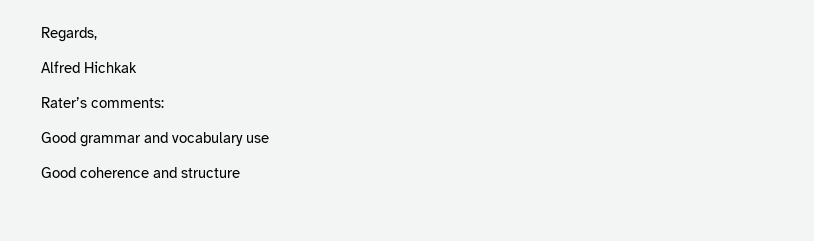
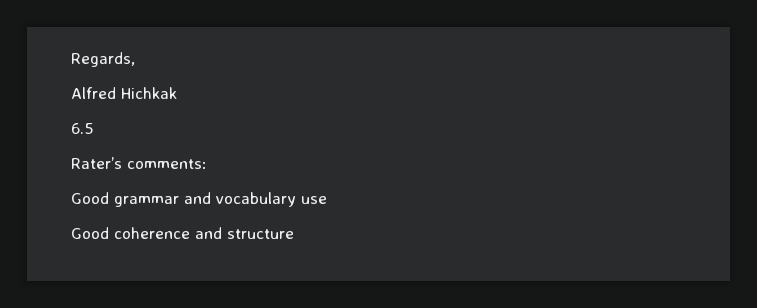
+ 6.5

